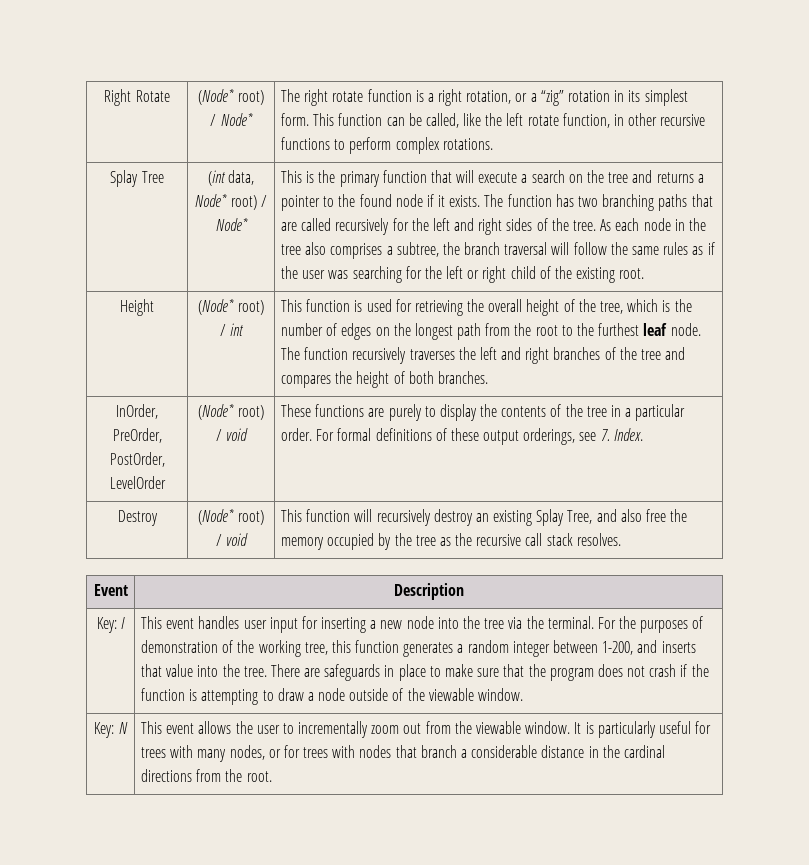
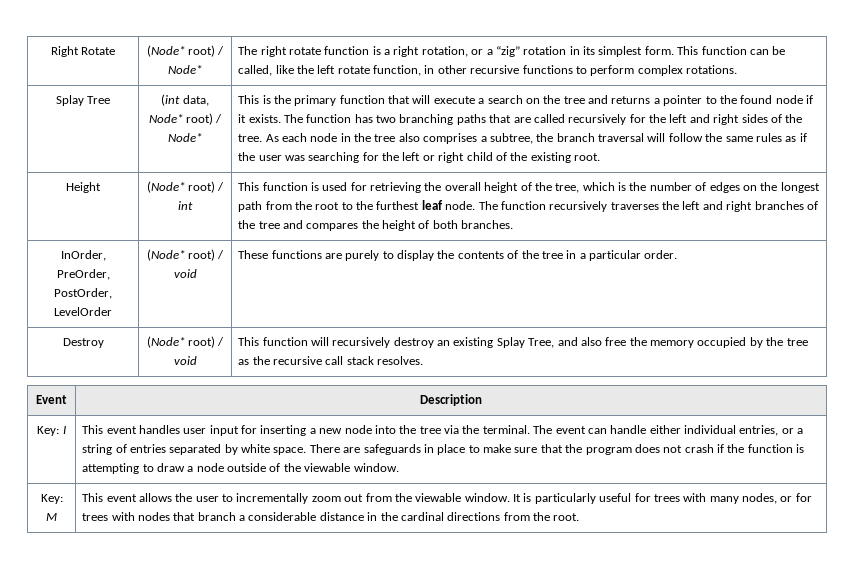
- InOrder, PreOrder, PostOrder, LevelOrder | (Node* root) / void | These functions are purely to display the contents of the tree in a particular order. For formal definitions of these output orderings, see 7. Index.
+ InOrder, PreOrder, PostOrder, LevelOrder | (Node* root) / void | These functions are purely to display the contents of the tree in a particular order.
- For the purposes of demonstration of the working tree, this function generates a random integer between 1-200, and inserts that value into the tree.
+ The event can handle either individual entries, or a string of entries separated by white space.
- Key: N
+ Key: M

